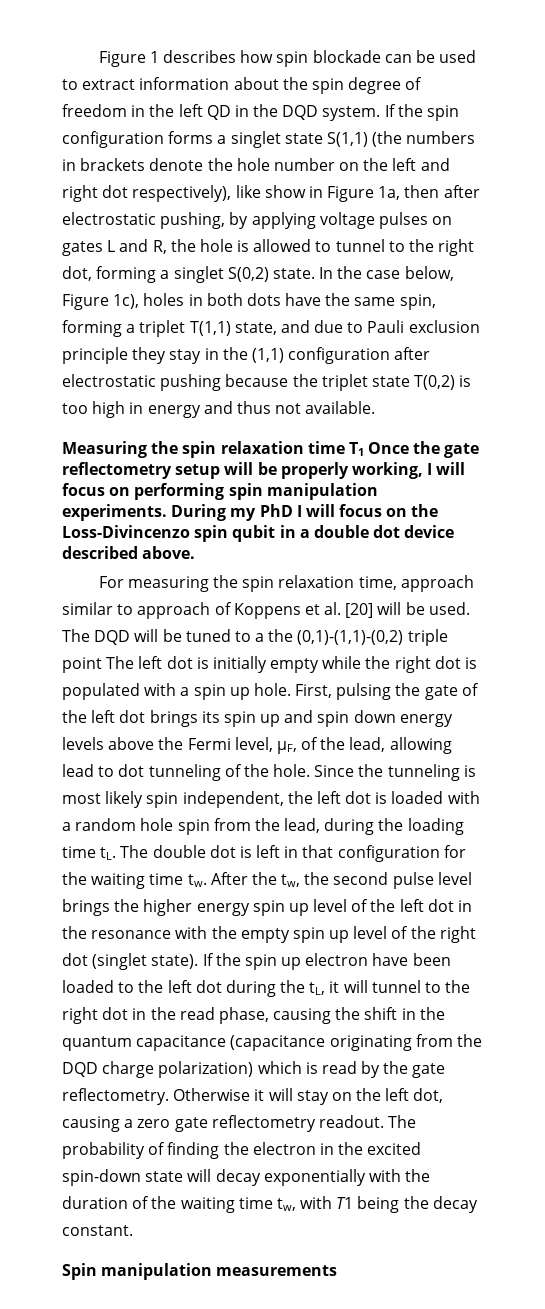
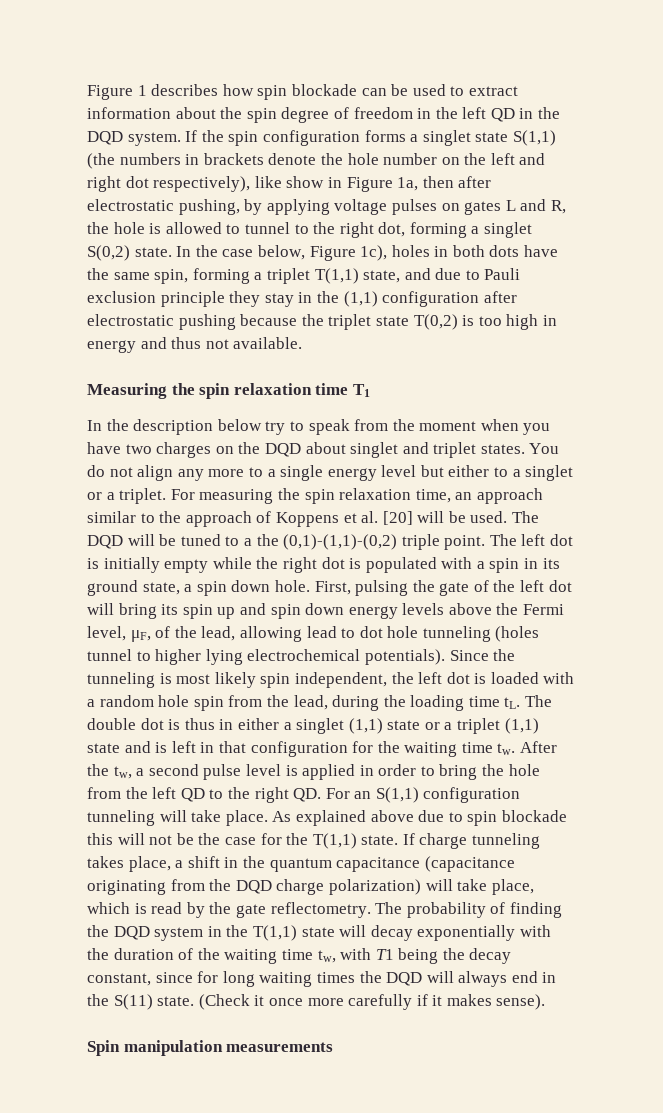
- Measuring the spin relaxation time T1 Once the gate reflectometry setup will be properly working, I will focus on performing spin manipulation experiments. During my PhD I will focus on the Loss-Divincenzo spin qubit in a double dot device described above.
- For measuring the spin relaxation time, approach similar to approach of Koppens et al. [20] will be used.
+ Measuring the spin relaxation time T1
+ In the description below try to speak from the moment when you have two charges on the DQD about singlet and triplet states. You do not align any more to a single energy level but either to a singlet or a triplet. For measuring the spin relaxation time, an approach similar to the approach of Koppens et al. [20] will be used.
- The DQD will be tuned to a the (0,1)-(1,1)-(0,2) triple point The left dot is initially empty while the right dot is populated with a spin up hole.
+ The DQD will be tuned to a the (0,1)-(1,1)-(0,2) triple point. The left dot is initially empty while the right dot is populated with a spin in its ground state, a spin down hole.
- First, pulsing the gate of the left dot brings its spin up and spin down energy levels above the Fermi level, μF, of the lead, allowing lead to dot tunneling of the hole.
+ First, pulsing the gate of the left dot will bring its spin up and spin down energy levels above the Fermi level, μF, of the lead, allowing lead to dot hole tunneling (holes tunnel to higher lying electrochemical potentials).
- The double dot is left in that configuration for the waiting time tw.
+ The double dot is thus in either a singlet (1,1) state or a triplet (1,1) state and is left in that configuration for the waiting time tw.
- After the tw, the second pulse level brings the higher energy spin up level of the left dot in the resonance with the empty spin up level of the right dot (singlet state). If the spin up electron have been loaded to the left dot during the tL, it will tunnel to the right dot in the read phase, causing the shift in the quantum capacitance (capacitance originating from the DQD charge polarization) which is read by the gate reflectometry.
+ After the tw, a second pulse level is applied in order to bring the hole from the left QD to the right QD. For an S(1,1) configuration tunneling will take place. As explained above due to spin blockade this will not be the case for the T(1,1) state. If charge tunneling takes place, a shift in the quantum capacitance (capacitance originating from the DQD charge polarization) will take place, which is read by the gate reflectometry.
- Otherwise it will stay on the left dot, causing a zero gate reflectometry readout.
- The probability of finding the electron in the excited spin-down state will decay exponentially with the duration of the waiting time tw, with T1 being the decay constant.
+ The probability of finding the DQD system in the T(1,1) state will decay exponentially with the duration of the waiting time tw, with T1 being the decay constant, since for long waiting times the DQD will always end in the S(11) state. (Check it once more carefully if it makes sense).

